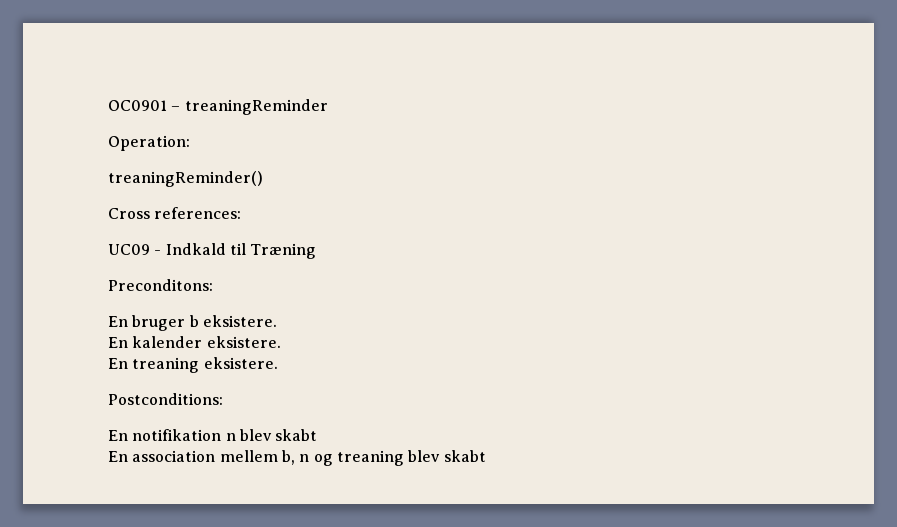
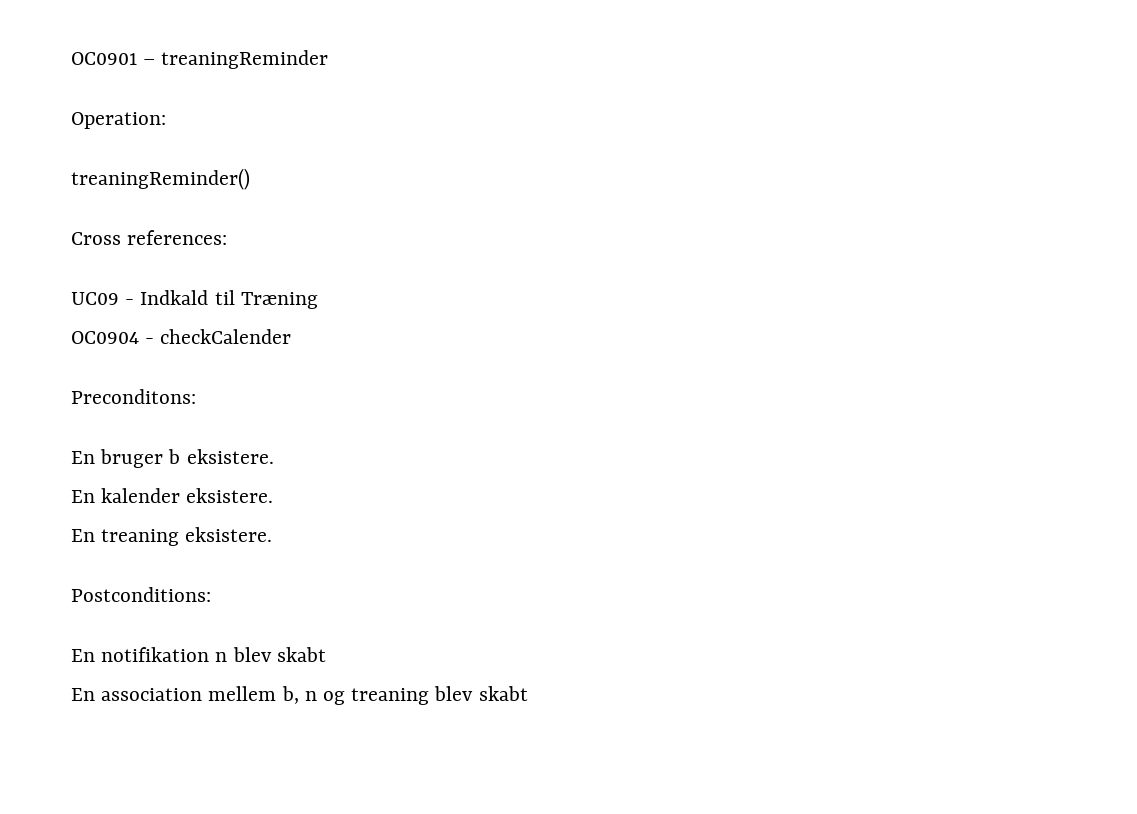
+ OC0904 - checkCalender

